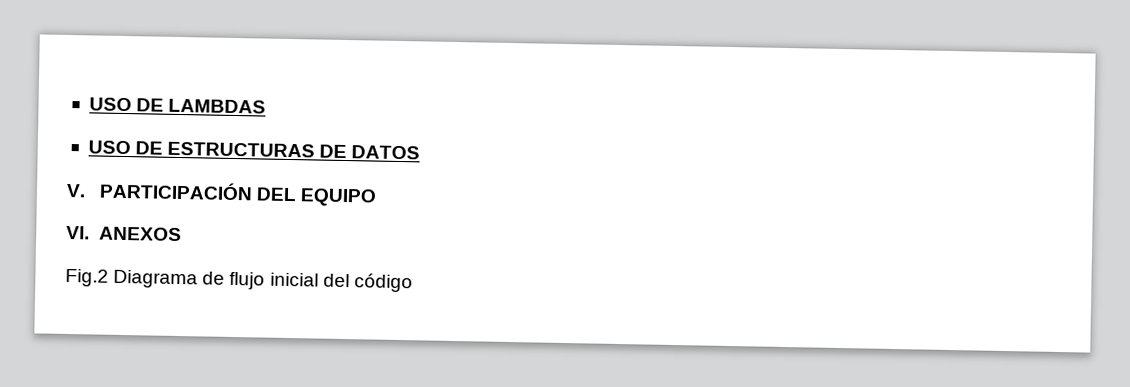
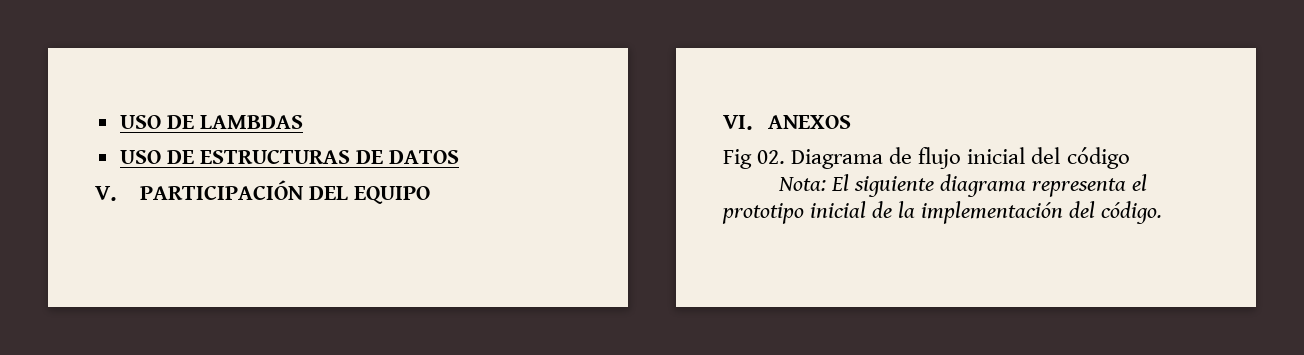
- Fig.2 Diagrama de flujo inicial del código
+ Fig 02. Diagrama de flujo inicial del código
+ Nota: El siguiente diagrama representa el prototipo inicial de la implementación del código.

